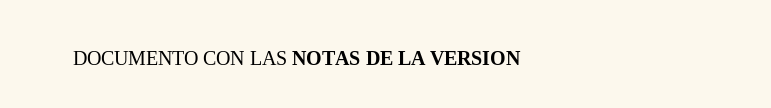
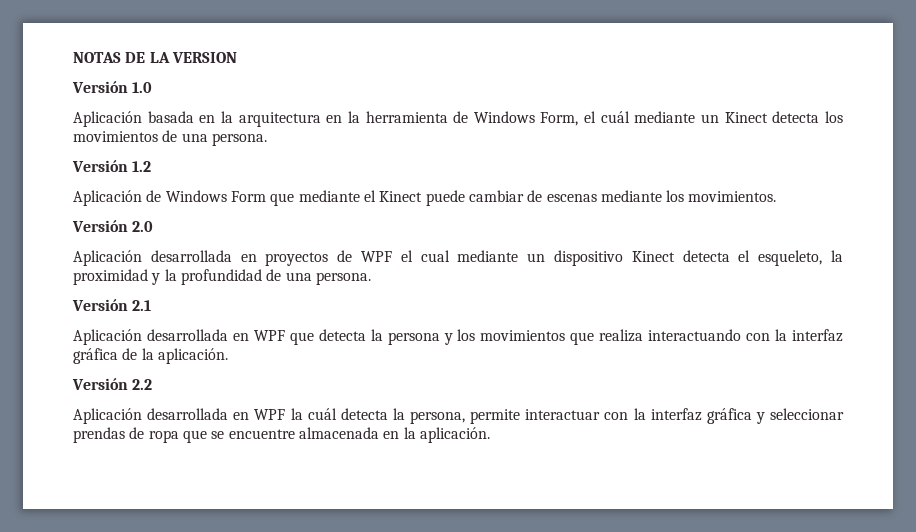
- DOCUMENTO CON LAS NOTAS DE LA VERSION
+ NOTAS DE LA VERSION
+ Versión 1.0
+ Aplicación basada en la arquitectura en la herramienta de Windows Form, el cuál mediante un Kinect detecta los movimientos de una persona.
+ Versión 1.2
+ Aplicación de Windows Form que mediante el Kinect puede cambiar de escenas mediante los movimientos.
+ Versión 2.0
+ Aplicación desarrollada en proyectos de WPF el cual mediante un dispositivo Kinect detecta el esqueleto, la proximidad y la profundidad de una persona.
+ Versión 2.1
+ Aplicación desarrollada en WPF que detecta la persona y los movimientos que realiza interactuando con la interfaz gráfica de la aplicación.
+ Versión 2.2
+ Aplicación desarrollada en WPF la cuál detecta la persona, permite interactuar con la interfaz gráfica y seleccionar prendas de ropa que se encuentre almacenada en la aplicación.

